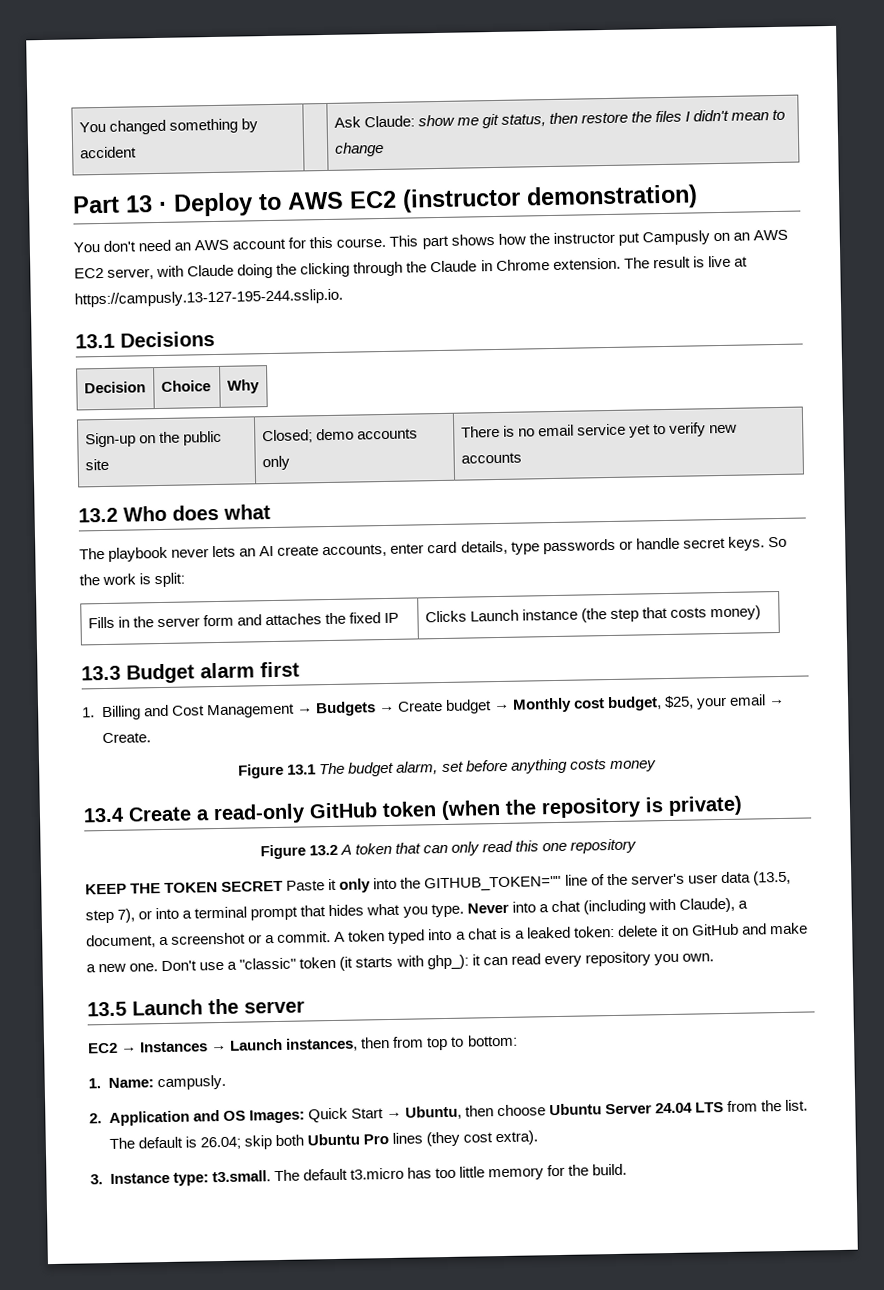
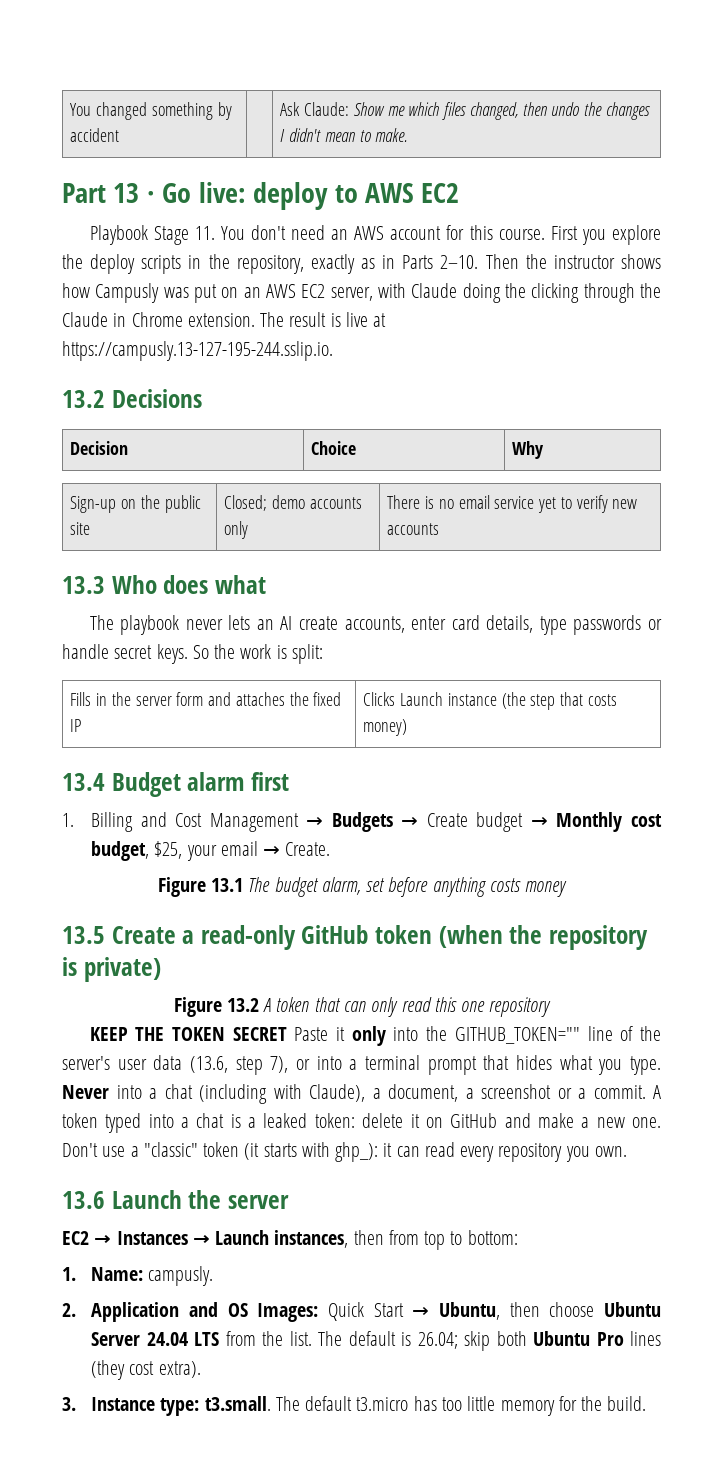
- You changed something by accident | | Ask Claude: show me git status, then restore the files I didn't mean to change
+ You changed something by accident | | Ask Claude: Show me which files changed, then undo the changes I didn't mean to make.
- Part 13 · Deploy to AWS EC2 (instructor demonstration)
- You don't need an AWS account for this course.
+ Part 13 · Go live: deploy to AWS EC2
+ Playbook Stage 11. You don't need an AWS account for this course.
- This part shows how the instructor put Campusly on an AWS EC2 server, with Claude doing the clicking through the Claude in Chrome extension.
+ First you explore the deploy scripts in the repository, exactly as in Parts 2–10. Then the instructor shows how Campusly was put on an AWS EC2 server, with Claude doing the clicking through the Claude in Chrome extension.
- 13.1 Decisions
+ 13.2 Decisions
- 13.2 Who does what
+ 13.3 Who does what
- 13.3 Budget alarm first
+ 13.4 Budget alarm first
- 13.4 Create a read-only GitHub token (when the repository is private)
+ 13.5 Create a read-only GitHub token (when the repository is private)
- KEEP THE TOKEN SECRET Paste it only into the GITHUB_TOKEN="" line of the server's user data (13.5, step 7), or into a terminal prompt that hides what you type.
+ KEEP THE TOKEN SECRET Paste it only into the GITHUB_TOKEN="" line of the server's user data (13.6, step 7), or into a terminal prompt that hides what you type.
- 13.5 Launch the server
+ 13.6 Launch the server

